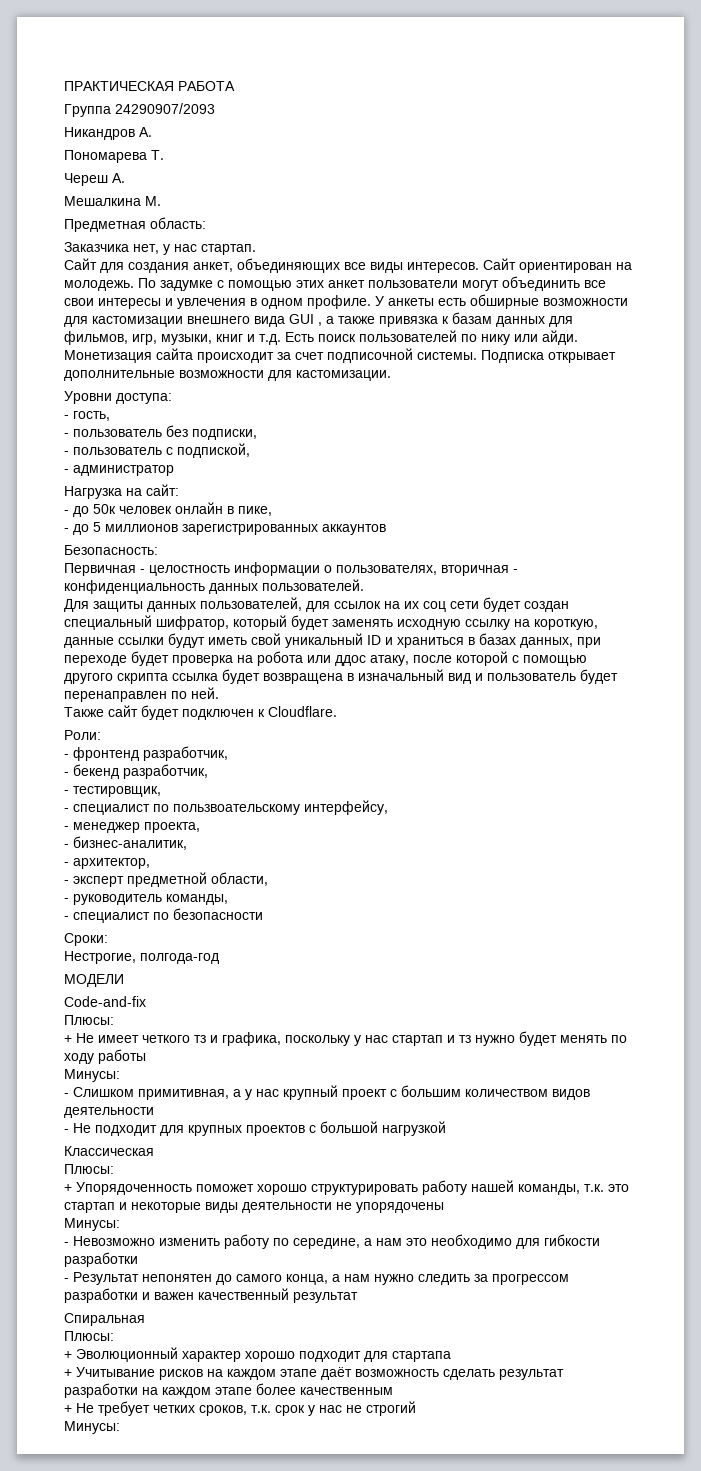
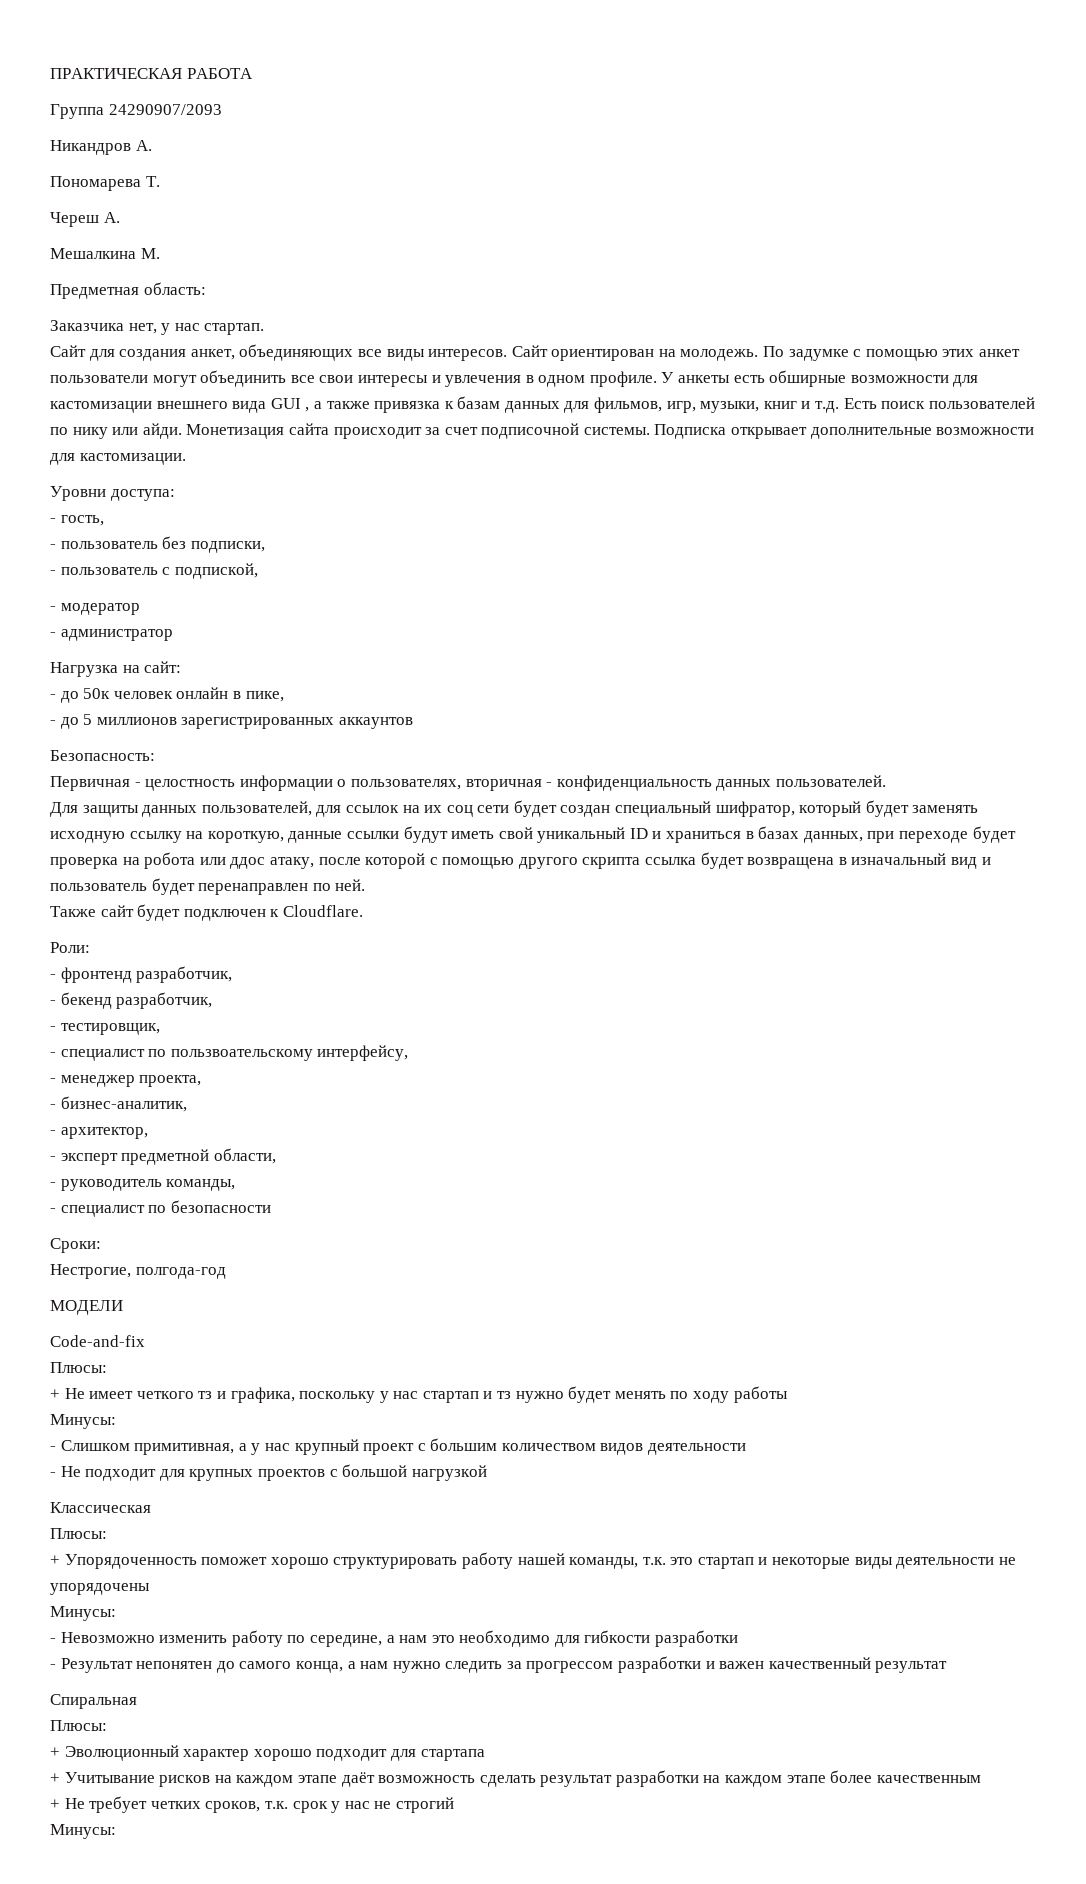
+ - модератор

